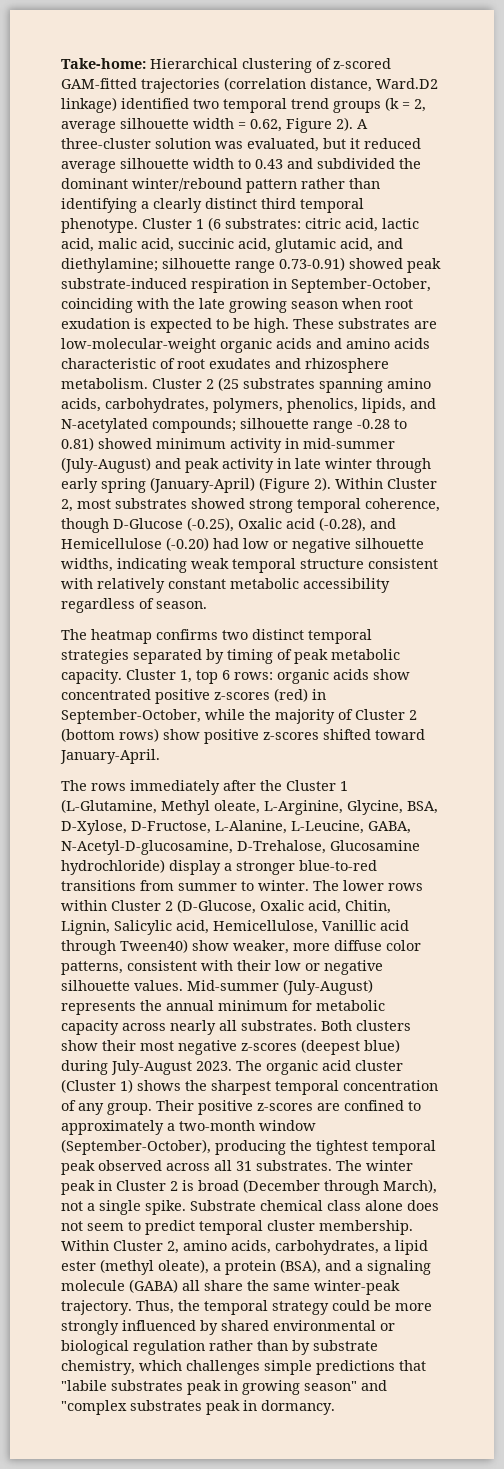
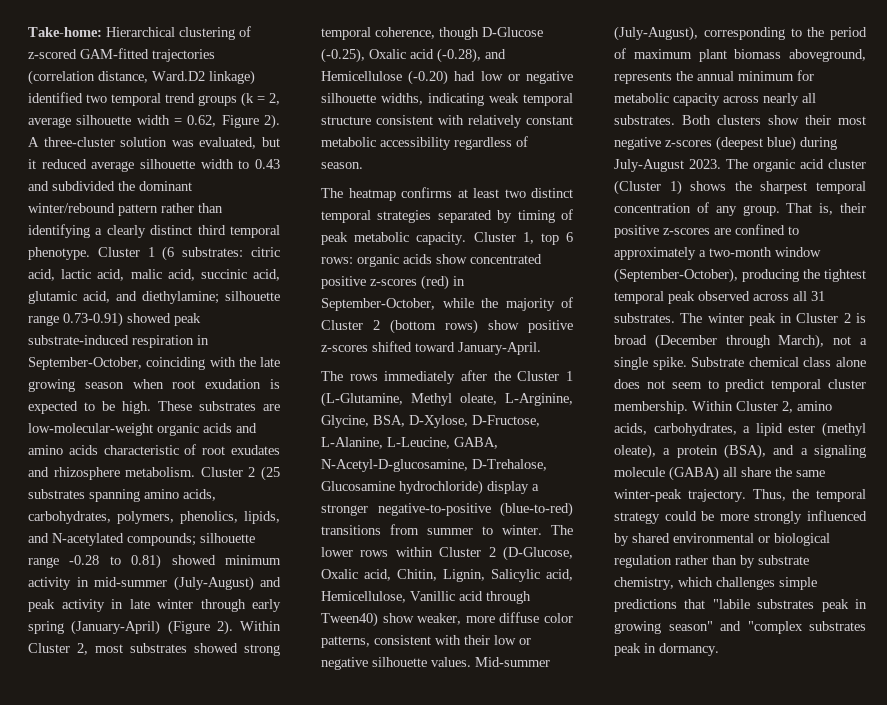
- The heatmap confirms two distinct temporal strategies separated by timing of peak metabolic capacity.
+ The heatmap confirms at least two distinct temporal strategies separated by timing of peak metabolic capacity.
- The rows immediately after the Cluster 1 (L-Glutamine, Methyl oleate, L-Arginine, Glycine, BSA, D-Xylose, D-Fructose, L-Alanine, L-Leucine, GABA, N-Acetyl-D-glucosamine, D-Trehalose, Glucosamine hydrochloride) display a stronger blue-to-red transitions from summer to winter.
+ The rows immediately after the Cluster 1 (L-Glutamine, Methyl oleate, L-Arginine, Glycine, BSA, D-Xylose, D-Fructose, L-Alanine, L-Leucine, GABA, N-Acetyl-D-glucosamine, D-Trehalose, Glucosamine hydrochloride) display a stronger negative-to-positive (blue-to-red) transitions from summer to winter.
- Mid-summer (July-August) represents the annual minimum for metabolic capacity across nearly all substrates.
+ Mid-summer (July-August), corresponding to the period of maximum plant biomass aboveground, represents the annual minimum for metabolic capacity across nearly all substrates.
- Their positive z-scores are confined to approximately a two-month window (September-October), producing the tightest temporal peak observed across all 31 substrates.
+ That is, their positive z-scores are confined to approximately a two-month window (September-October), producing the tightest temporal peak observed across all 31 substrates.

